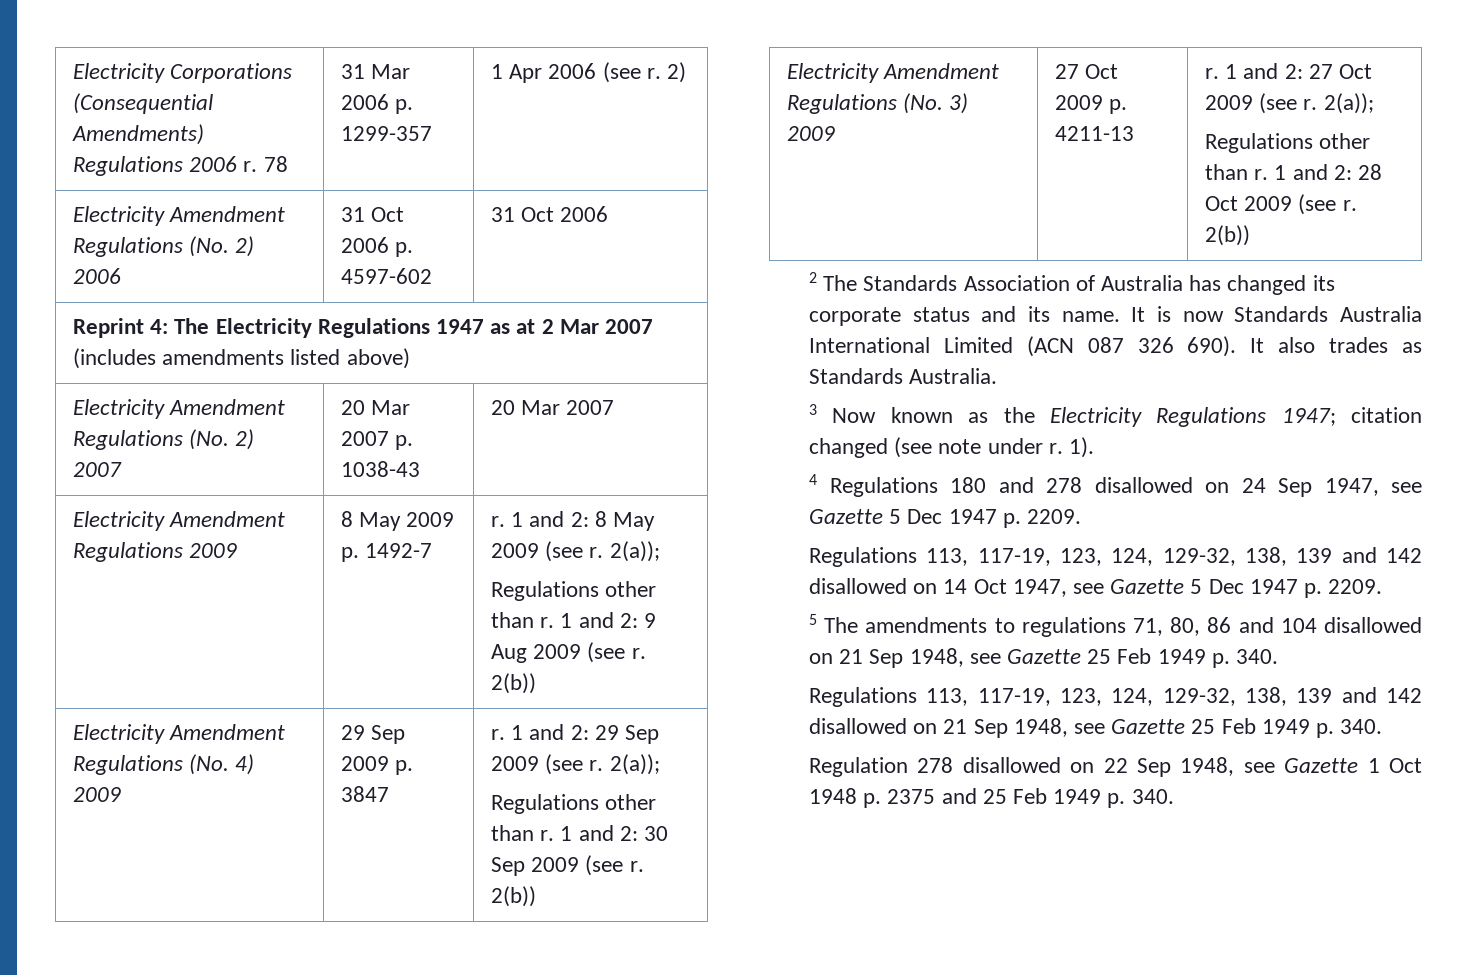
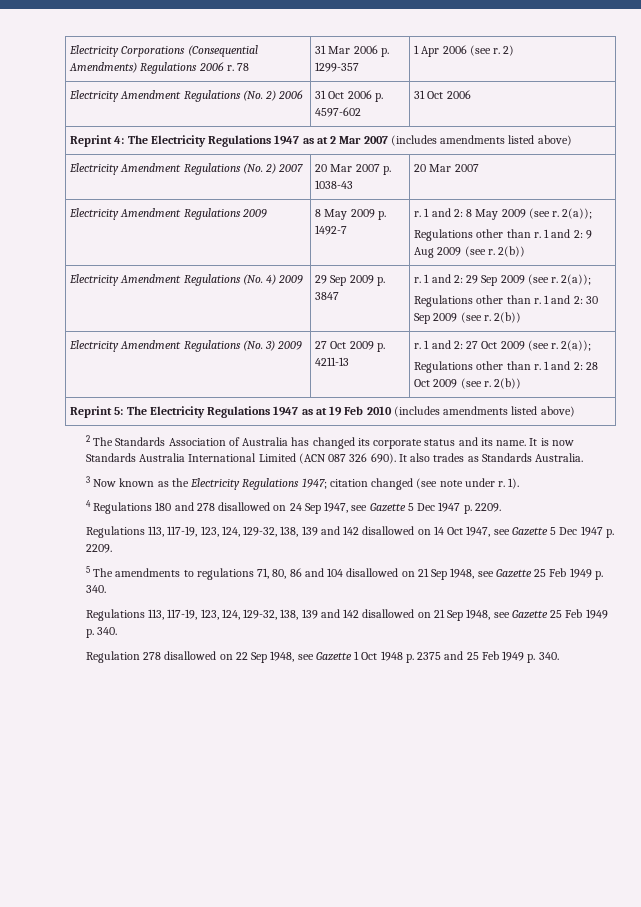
+ Reprint 5: The Electricity Regulations 1947 as at 19 Feb 2010 (includes amendments listed above)

